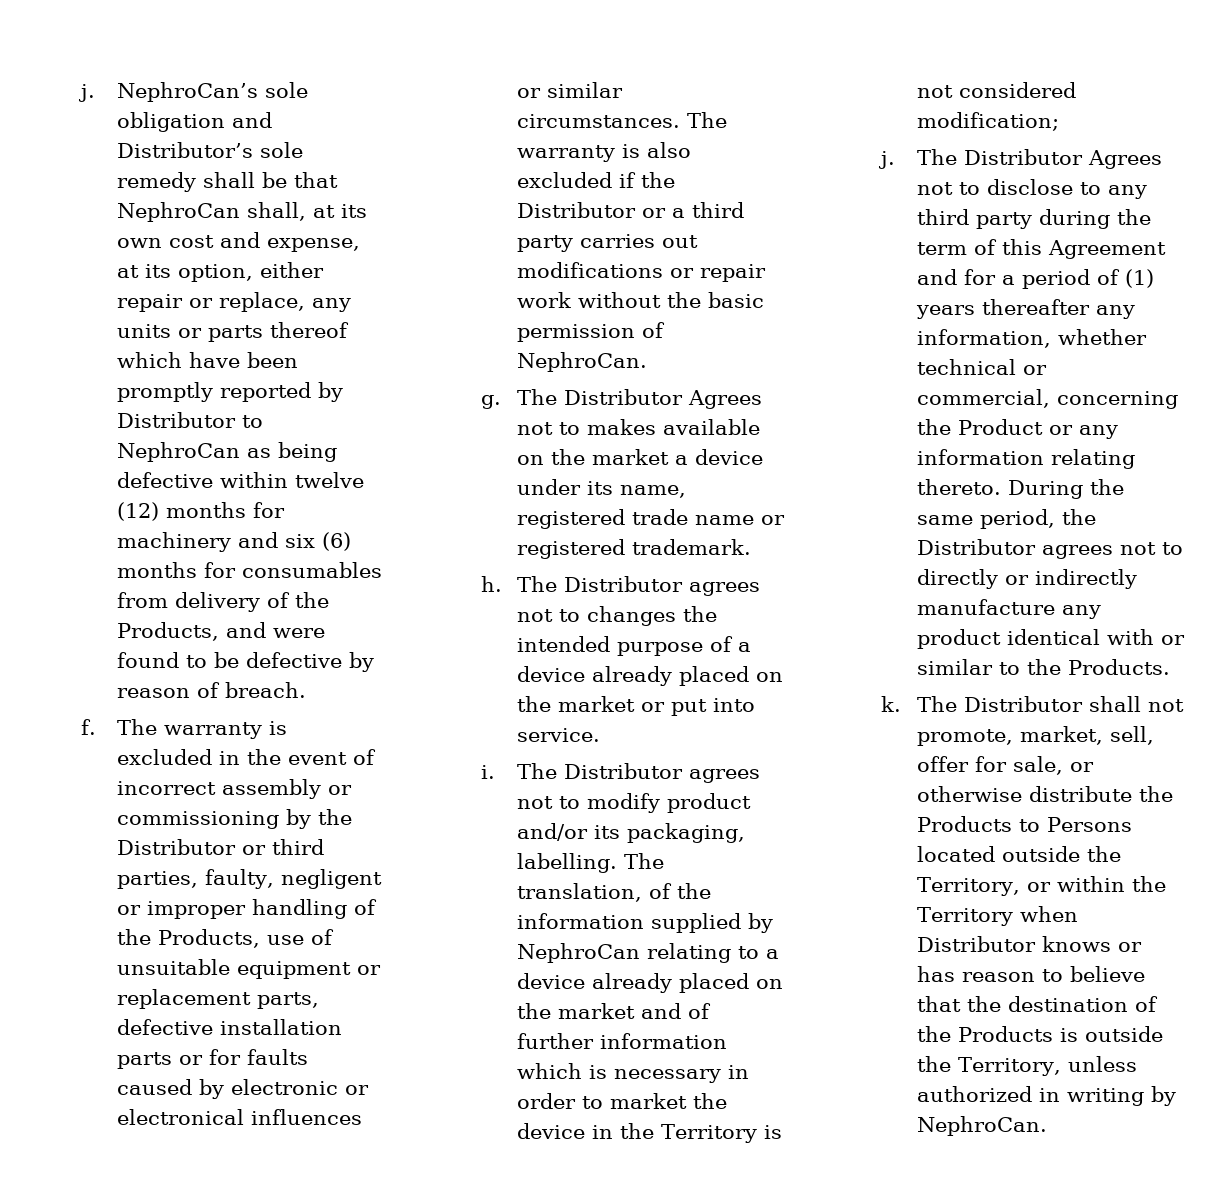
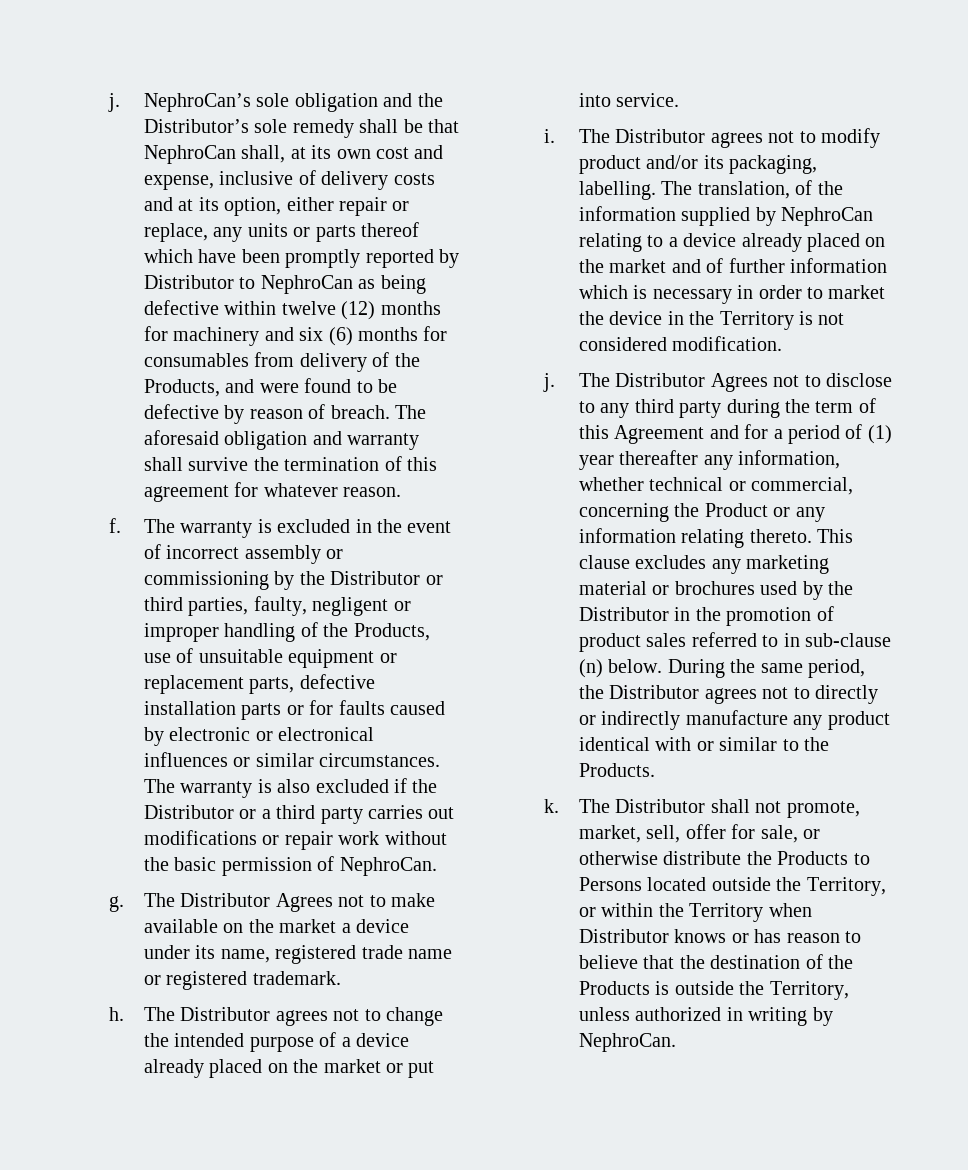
- NephroCan’s sole obligation and Distributor’s sole remedy shall be that NephroCan shall, at its own cost and expense, at its option, either repair or replace, any units or parts thereof which have been promptly reported by Distributor to NephroCan as being defective within twelve (12) months for machinery and six (6) months for consumables from delivery of the Products, and were found to be defective by reason of breach.
+ NephroCan’s sole obligation and the Distributor’s sole remedy shall be that NephroCan shall, at its own cost and expense, inclusive of delivery costs and at its option, either repair or replace, any units or parts thereof which have been promptly reported by Distributor to NephroCan as being defective within twelve (12) months for machinery and six (6) months for consumables from delivery of the Products, and were found to be defective by reason of breach. The aforesaid obligation and warranty shall survive the termination of this agreement for whatever reason.
- The Distributor Agrees not to makes available on the market a device under its name, registered trade name or registered trademark.
+ The Distributor Agrees not to make available on the market a device under its name, registered trade name or registered trademark.
- The Distributor agrees not to changes the intended purpose of a device already placed on the market or put into service.
+ The Distributor agrees not to change the intended purpose of a device already placed on the market or put into service.
- The translation, of the information supplied by NephroCan relating to a device already placed on the market and of further information which is necessary in order to market the device in the Territory is not considered modification;
+ The translation, of the information supplied by NephroCan relating to a device already placed on the market and of further information which is necessary in order to market the device in the Territory is not considered modification.
- The Distributor Agrees not to disclose to any third party during the term of this Agreement and for a period of (1) years thereafter any information, whether technical or commercial, concerning the Product or any information relating thereto.
+ The Distributor Agrees not to disclose to any third party during the term of this Agreement and for a period of (1) year thereafter any information, whether technical or commercial, concerning the Product or any information relating thereto.
+ This clause excludes any marketing material or brochures used by the Distributor in the promotion of product sales referred to in sub-clause (n) below.

